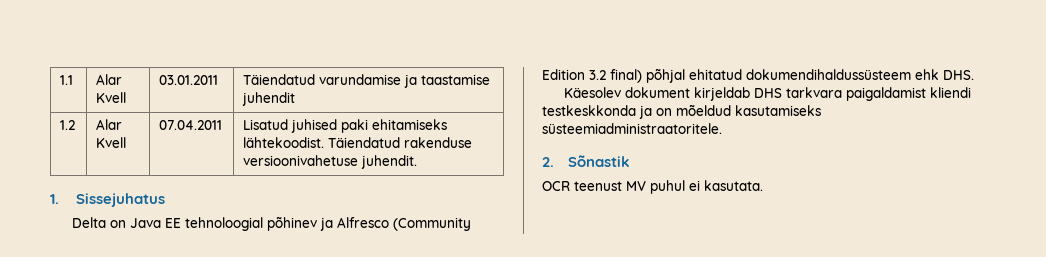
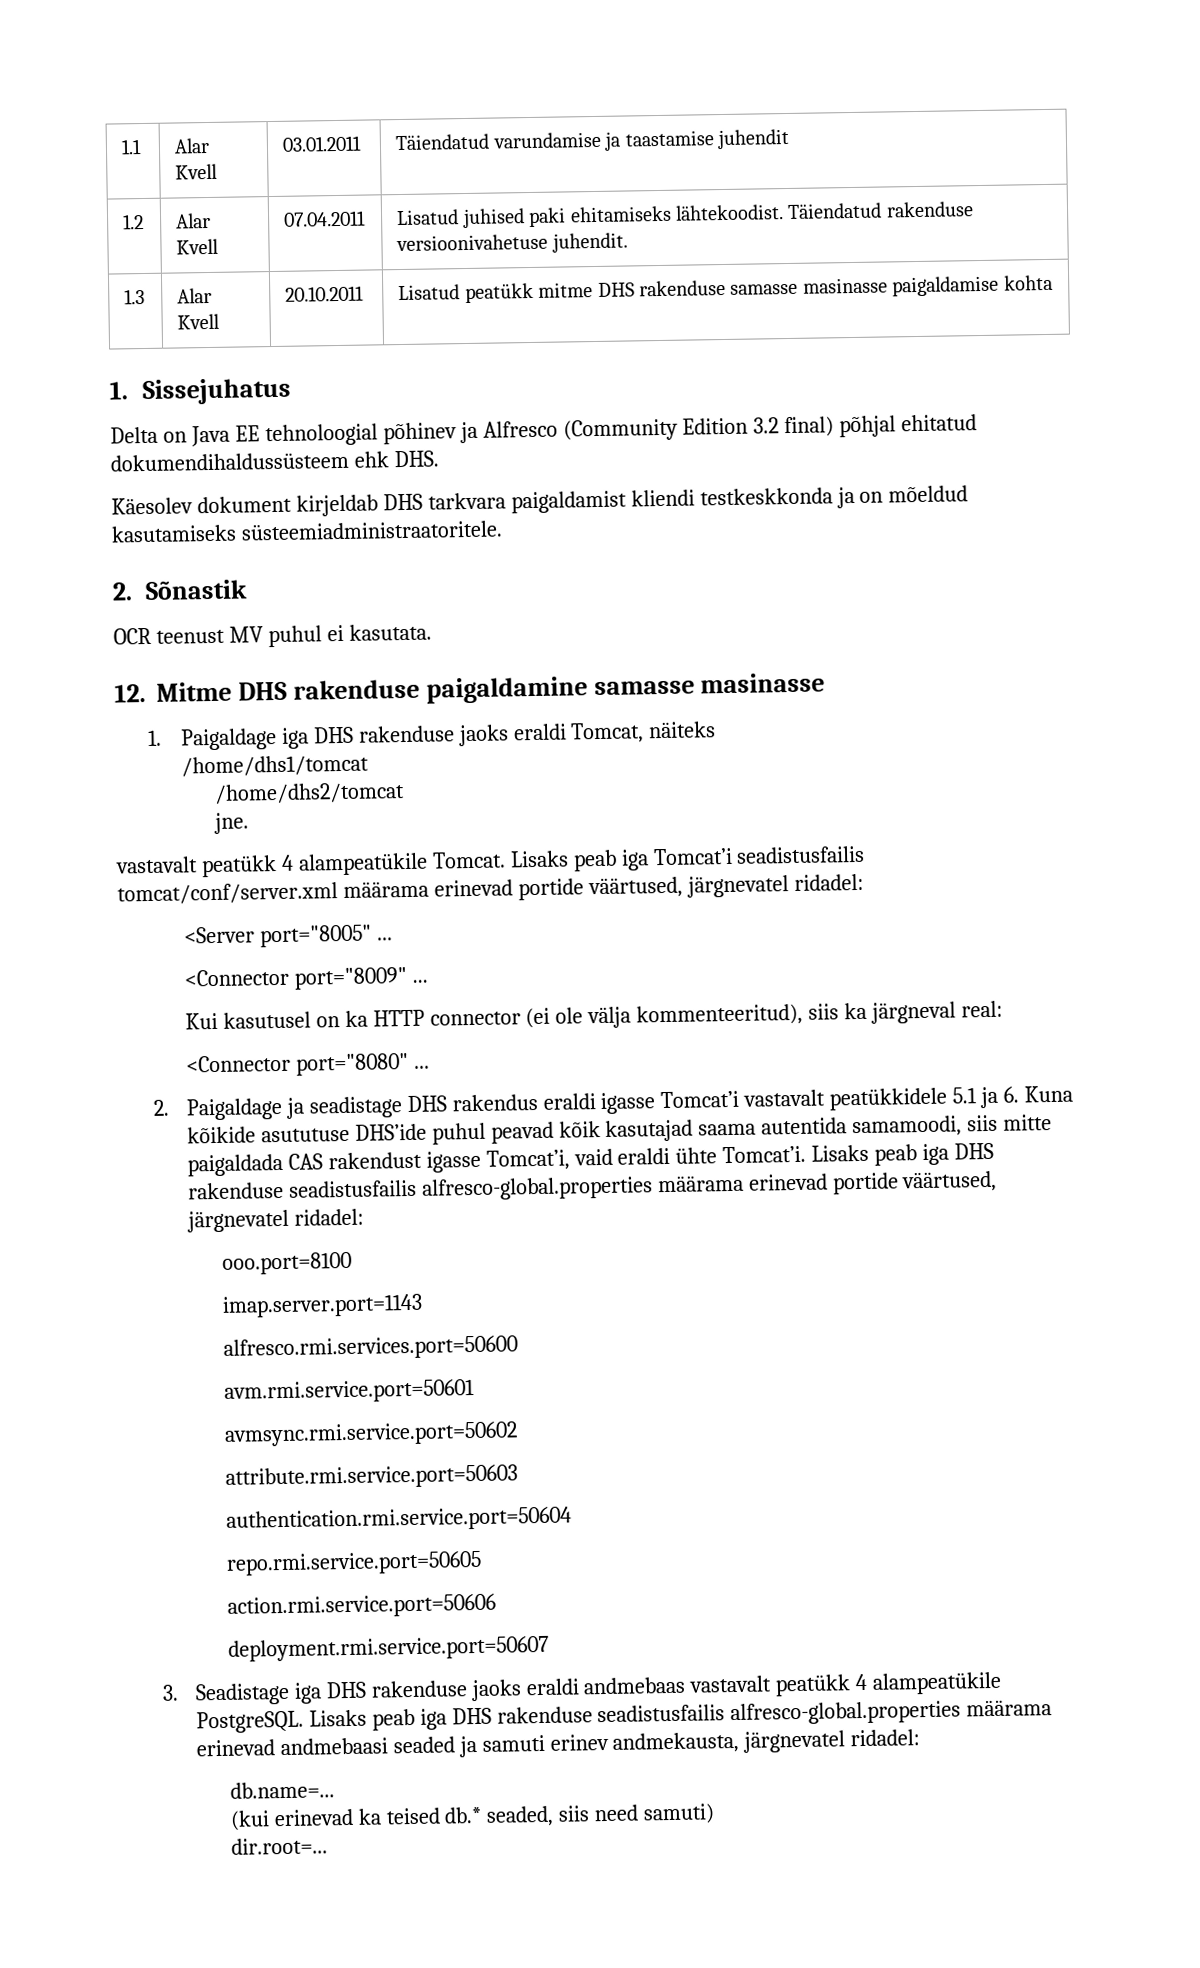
+ 1.3 | Alar Kvell | 20.10.2011 | Lisatud peatükk mitme DHS rakenduse samasse masinasse paigaldamise kohta
+ 12. Mitme DHS rakenduse paigaldamine samasse masinasse
+ 1. Paigaldage iga DHS rakenduse jaoks eraldi Tomcat, näiteks
+ /home/dhs1/tomcat
+ /home/dhs2/tomcat
+ jne.
+ vastavalt peatükk 4 alampeatükile Tomcat. Lisaks peab iga Tomcat’i seadistusfailis tomcat/conf/server.xml määrama erinevad portide väärtused, järgnevatel ridadel:
+ <Server port="8005" ...
+ <Connector port="8009" ...
+ Kui kasutusel on ka HTTP connector (ei ole välja kommenteeritud), siis ka järgneval real:
+ <Connector port="8080" ...
+ 2. Paigaldage ja seadistage DHS rakendus eraldi igasse Tomcat’i vastavalt peatükkidele 5.1 ja 6. Kuna kõikide asututuse DHS’ide puhul peavad kõik kasutajad saama autentida samamoodi, siis mitte paigaldada CAS rakendust igasse Tomcat’i, vaid eraldi ühte Tomcat’i. Lisaks peab iga DHS rakenduse seadistusfailis alfresco-global.properties määrama erinevad portide väärtused, järgnevatel ridadel:
+ ooo.port=8100
+ imap.server.port=1143
+ alfresco.rmi.services.port=50600
+ avm.rmi.service.port=50601
+ avmsync.rmi.service.port=50602
+ attribute.rmi.service.port=50603
+ authentication.rmi.service.port=50604
+ repo.rmi.service.port=50605
+ action.rmi.service.port=50606
+ deployment.rmi.service.port=50607
+ 3. Seadistage iga DHS rakenduse jaoks eraldi andmebaas vastavalt peatükk 4 alampeatükile PostgreSQL. Lisaks peab iga DHS rakenduse seadistusfailis alfresco-global.properties määrama erinevad andmebaasi seaded ja samuti erinev andmekausta, järgnevatel ridadel:
+ db.name=...
+ (kui erinevad ka teised db.* seaded, siis need samuti)
+ dir.root=...

